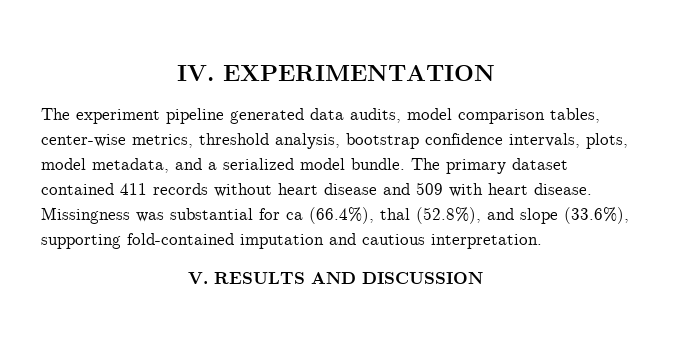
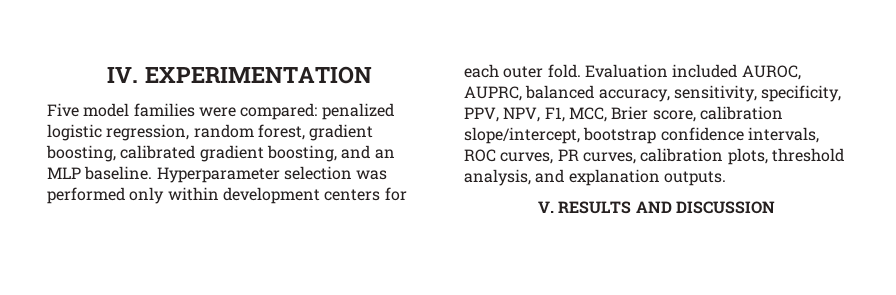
- The experiment pipeline generated data audits, model comparison tables, center-wise metrics, threshold analysis, bootstrap confidence intervals, plots, model metadata, and a serialized model bundle. The primary dataset contained 411 records without heart disease and 509 with heart disease. Missingness was substantial for ca (66.4%), thal (52.8%), and slope (33.6%), supporting fold-contained imputation and cautious interpretation.
+ Five model families were compared: penalized logistic regression, random forest, gradient boosting, calibrated gradient boosting, and an MLP baseline. Hyperparameter selection was performed only within development centers for each outer fold. Evaluation included AUROC, AUPRC, balanced accuracy, sensitivity, specificity, PPV, NPV, F1, MCC, Brier score, calibration slope/intercept, bootstrap confidence intervals, ROC curves, PR curves, calibration plots, threshold analysis, and explanation outputs.

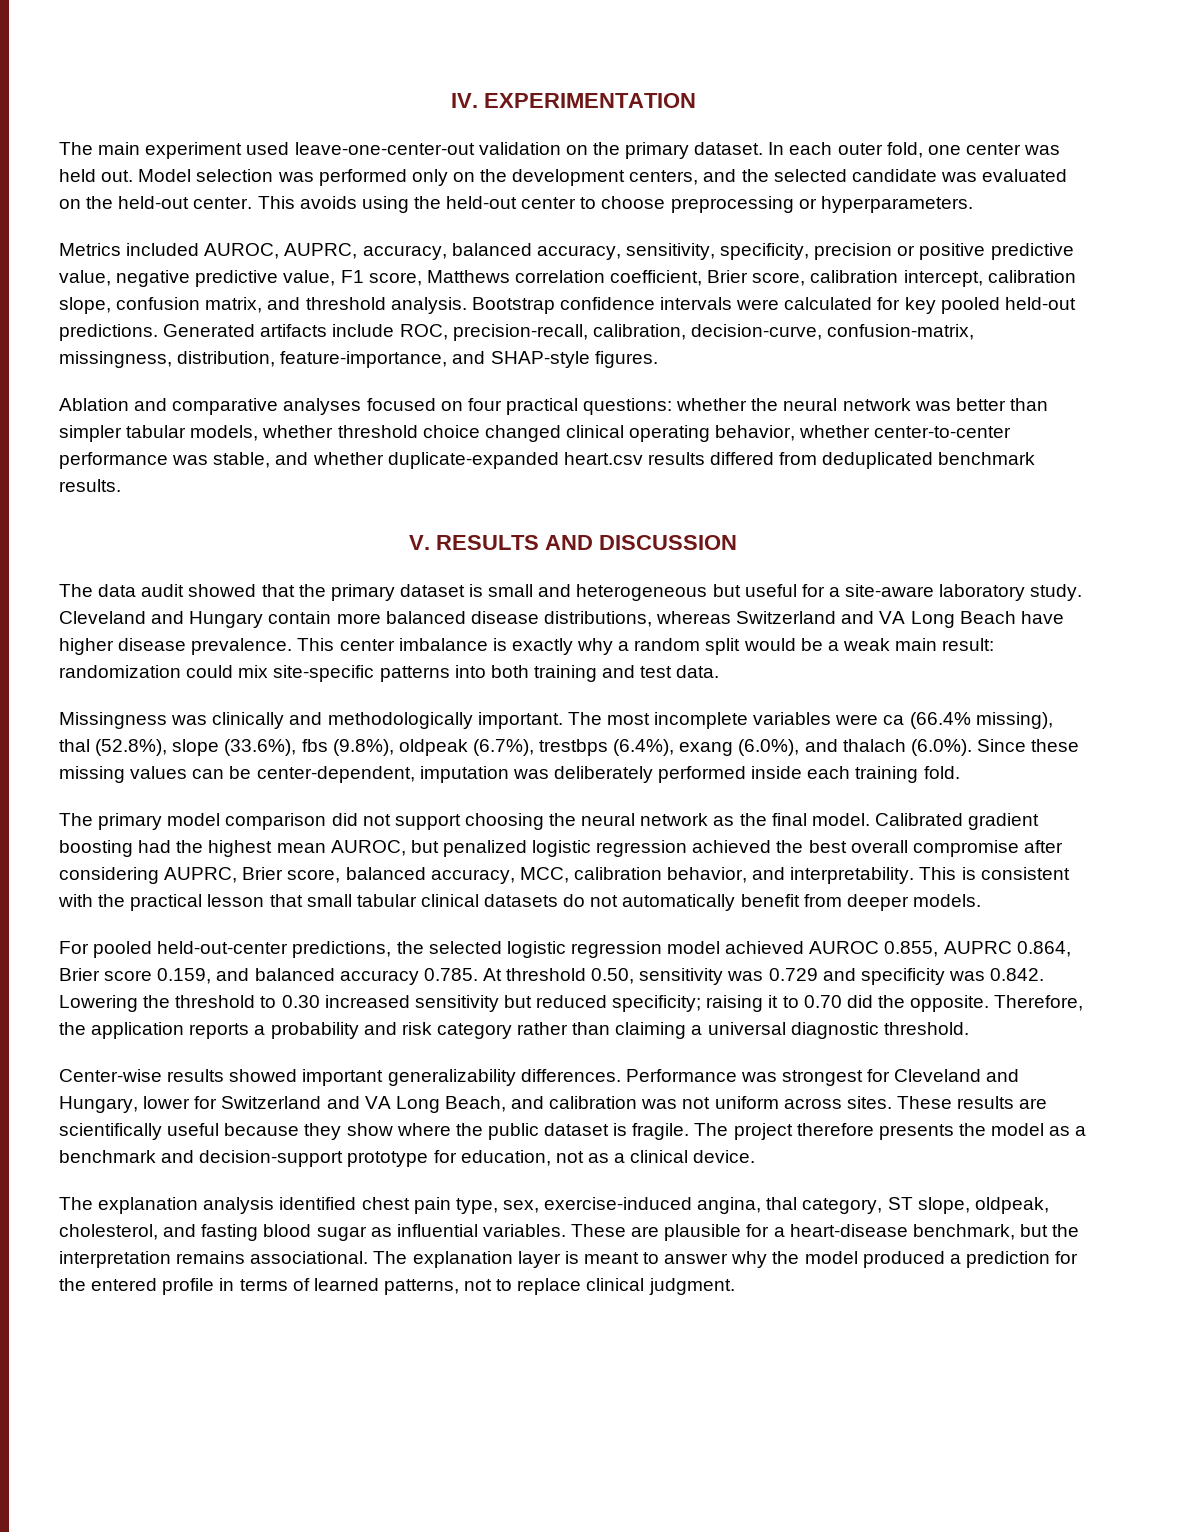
- Five model families were compared: penalized logistic regression, random forest, gradient boosting, calibrated gradient boosting, and an MLP baseline. Hyperparameter selection was performed only within development centers for each outer fold. Evaluation included AUROC, AUPRC, balanced accuracy, sensitivity, specificity, PPV, NPV, F1, MCC, Brier score, calibration slope/intercept, bootstrap confidence intervals, ROC curves, PR curves, calibration plots, threshold analysis, and explanation outputs.
+ The main experiment used leave-one-center-out validation on the primary dataset. In each outer fold, one center was held out. Model selection was performed only on the development centers, and the selected candidate was evaluated on the held-out center. This avoids using the held-out center to choose preprocessing or hyperparameters.
+ Metrics included AUROC, AUPRC, accuracy, balanced accuracy, sensitivity, specificity, precision or positive predictive value, negative predictive value, F1 score, Matthews correlation coefficient, Brier score, calibration intercept, calibration slope, confusion matrix, and threshold analysis. Bootstrap confidence intervals were calculated for key pooled held-out predictions. Generated artifacts include ROC, precision-recall, calibration, decision-curve, confusion-matrix, missingness, distribution, feature-importance, and SHAP-style figures.
+ Ablation and comparative analyses focused on four practical questions: whether the neural network was better than simpler tabular models, whether threshold choice changed clinical operating behavior, whether center-to-center performance was stable, and whether duplicate-expanded heart.csv results differed from deduplicated benchmark results.
  V. RESULTS AND DISCUSSION
+ The data audit showed that the primary dataset is small and heterogeneous but useful for a site-aware laboratory study. Cleveland and Hungary contain more balanced disease distributions, whereas Switzerland and VA Long Beach have higher disease prevalence. This center imbalance is exactly why a random split would be a weak main result: randomization could mix site-specific patterns into both training and test data.
+ Missingness was clinically and methodologically important. The most incomplete variables were ca (66.4% missing), thal (52.8%), slope (33.6%), fbs (9.8%), oldpeak (6.7%), trestbps (6.4%), exang (6.0%), and thalach (6.0%). Since these missing values can be center-dependent, imputation was deliberately performed inside each training fold.
+ The primary model comparison did not support choosing the neural network as the final model. Calibrated gradient boosting had the highest mean AUROC, but penalized logistic regression achieved the best overall compromise after considering AUPRC, Brier score, balanced accuracy, MCC, calibration behavior, and interpretability. This is consistent with the practical lesson that small tabular clinical datasets do not automatically benefit from deeper models.
+ For pooled held-out-center predictions, the selected logistic regression model achieved AUROC 0.855, AUPRC 0.864, Brier score 0.159, and balanced accuracy 0.785. At threshold 0.50, sensitivity was 0.729 and specificity was 0.842. Lowering the threshold to 0.30 increased sensitivity but reduced specificity; raising it to 0.70 did the opposite. Therefore, the application reports a probability and risk category rather than claiming a universal diagnostic threshold.
+ Center-wise results showed important generalizability differences. Performance was strongest for Cleveland and Hungary, lower for Switzerland and VA Long Beach, and calibration was not uniform across sites. These results are scientifically useful because they show where the public dataset is fragile. The project therefore presents the model as a benchmark and decision-support prototype for education, not as a clinical device.
+ The explanation analysis identified chest pain type, sex, exercise-induced angina, thal category, ST slope, oldpeak, cholesterol, and fasting blood sugar as influential variables. These are plausible for a heart-disease benchmark, but the interpretation remains associational. The explanation layer is meant to answer why the model produced a prediction for the entered profile in terms of learned patterns, not to replace clinical judgment.

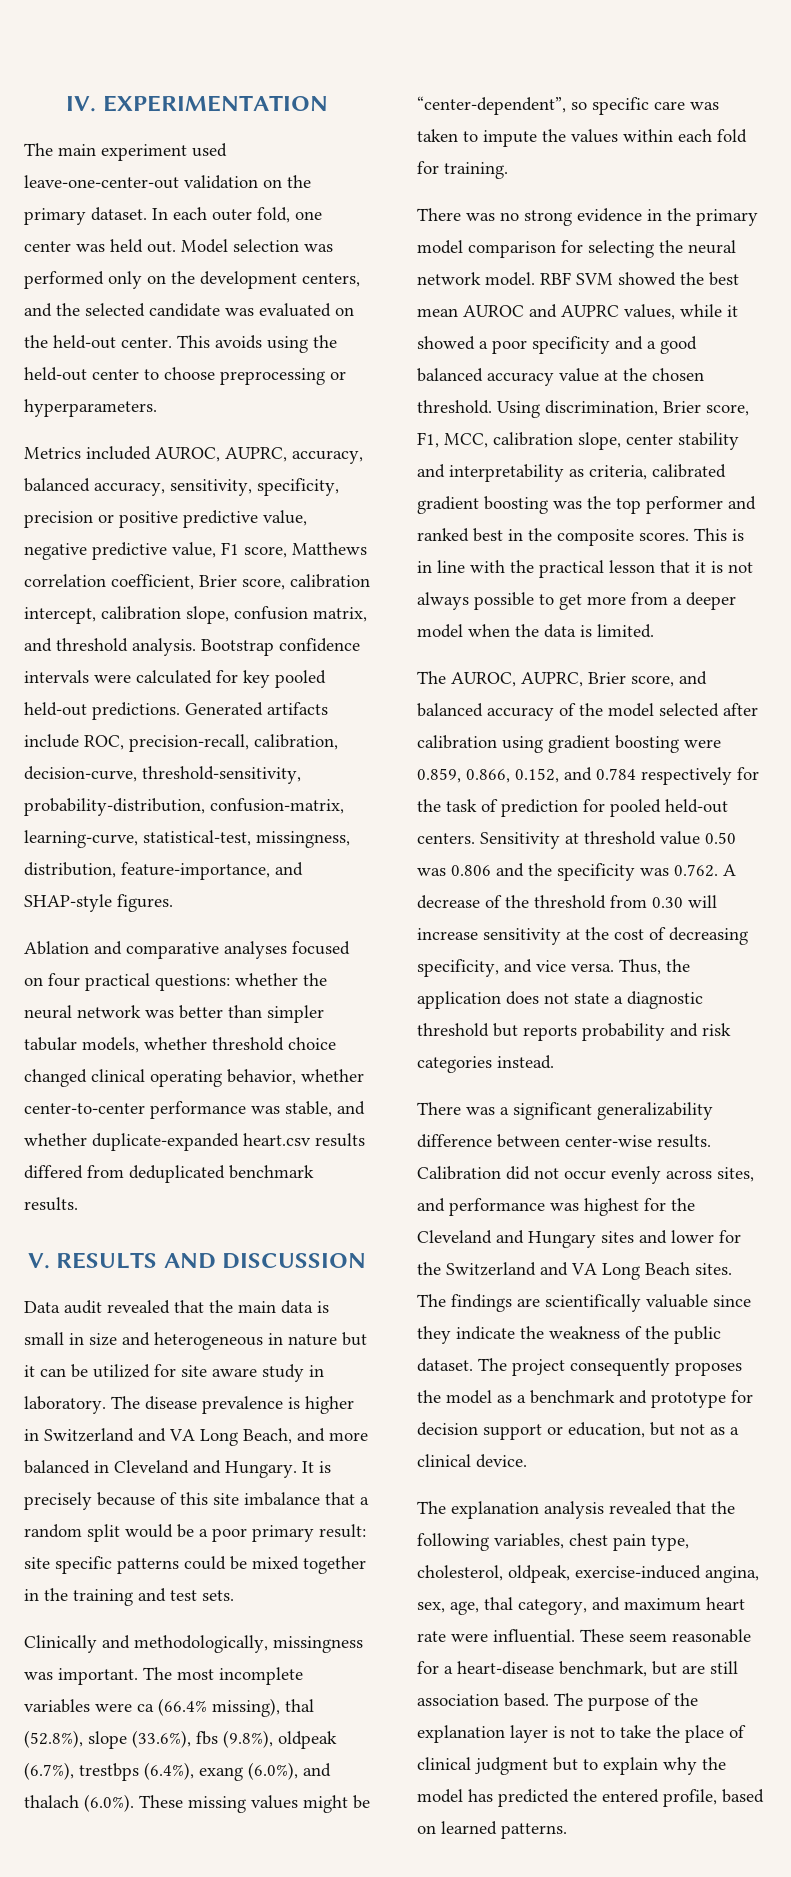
- Generated artifacts include ROC, precision-recall, calibration, decision-curve, confusion-matrix, missingness, distribution, feature-importance, and SHAP-style figures.
+ Generated artifacts include ROC, precision-recall, calibration, decision-curve, threshold-sensitivity, probability-distribution, confusion-matrix, learning-curve, statistical-test, missingness, distribution, feature-importance, and SHAP-style figures.
- The data audit showed that the primary dataset is small and heterogeneous but useful for a site-aware laboratory study. Cleveland and Hungary contain more balanced disease distributions, whereas Switzerland and VA Long Beach have higher disease prevalence. This center imbalance is exactly why a random split would be a weak main result: randomization could mix site-specific patterns into both training and test data.
- Missingness was clinically and methodologically important.
+ Data audit revealed that the main data is small in size and heterogeneous in nature but it can be utilized for site aware study in laboratory. The disease prevalence is higher in Switzerland and VA Long Beach, and more balanced in Cleveland and Hungary. It is precisely because of this site imbalance that a random split would be a poor primary result: site specific patterns could be mixed together in the training and test sets.
+ Clinically and methodologically, missingness was important.
- The most incomplete variables were ca (66.4% missing), thal (52.8%), slope (33.6%), fbs (9.8%), oldpeak (6.7%), trestbps (6.4%), exang (6.0%), and thalach (6.0%). Since these missing values can be center-dependent, imputation was deliberately performed inside each training fold.
- The primary model comparison did not support choosing the neural network as the final model. Calibrated gradient boosting had the highest mean AUROC, but penalized logistic regression achieved the best overall compromise after considering AUPRC, Brier score, balanced accuracy, MCC, calibration behavior, and interpretability. This is consistent with the practical lesson that small tabular clinical datasets do not automatically benefit from deeper models.
- For pooled held-out-center predictions, the selected logistic regression model achieved AUROC 0.855, AUPRC 0.864, Brier score 0.159, and balanced accuracy 0.785. At threshold 0.50, sensitivity was 0.729 and specificity was 0.842. Lowering the threshold to 0.30 increased sensitivity but reduced specificity; raising it to 0.70 did the opposite. Therefore, the application reports a probability and risk category rather than claiming a universal diagnostic threshold.
- Center-wise results showed important generalizability differences. Performance was strongest for Cleveland and Hungary, lower for Switzerland and VA Long Beach, and calibration was not uniform across sites. These results are scientifically useful because they show where the public dataset is fragile. The project therefore presents the model as a benchmark and decision-support prototype for education, not as a clinical device.
+ The most incomplete variables were ca (66.4% missing), thal (52.8%), slope (33.6%), fbs (9.8%), oldpeak (6.7%), trestbps (6.4%), exang (6.0%), and thalach (6.0%). These missing values might be “center-dependent”, so specific care was taken to impute the values within each fold for training.
+ There was no strong evidence in the primary model comparison for selecting the neural network model. RBF SVM showed the best mean AUROC and AUPRC values, while it showed a poor specificity and a good balanced accuracy value at the chosen threshold. Using discrimination, Brier score, F1, MCC, calibration slope, center stability and interpretability as criteria, calibrated gradient boosting was the top performer and ranked best in the composite scores. This is in line with the practical lesson that it is not always possible to get more from a deeper model when the data is limited.
+ The AUROC, AUPRC, Brier score, and balanced accuracy of the model selected after calibration using gradient boosting were 0.859, 0.866, 0.152, and 0.784 respectively for the task of prediction for pooled held-out centers. Sensitivity at threshold value 0.50 was 0.806 and the specificity was 0.762. A decrease of the threshold from 0.30 will increase sensitivity at the cost of decreasing specificity, and vice versa. Thus, the application does not state a diagnostic threshold but reports probability and risk categories instead.
+ There was a significant generalizability difference between center-wise results. Calibration did not occur evenly across sites, and performance was highest for the Cleveland and Hungary sites and lower for the Switzerland and VA Long Beach sites. The findings are scientifically valuable since they indicate the weakness of the public dataset. The project consequently proposes the model as a benchmark and prototype for decision support or education, but not as a clinical device.
- The explanation analysis identified chest pain type, sex, exercise-induced angina, thal category, ST slope, oldpeak, cholesterol, and fasting blood sugar as influential variables. These are plausible for a heart-disease benchmark, but the interpretation remains associational. The explanation layer is meant to answer why the model produced a prediction for the entered profile in terms of learned patterns, not to replace clinical judgment.
+ The explanation analysis revealed that the following variables, chest pain type, cholesterol, oldpeak, exercise-induced angina, sex, age, thal category, and maximum heart rate were influential. These seem reasonable for a heart-disease benchmark, but are still association based. The purpose of the explanation layer is not to take the place of clinical judgment but to explain why the model has predicted the entered profile, based on learned patterns.

